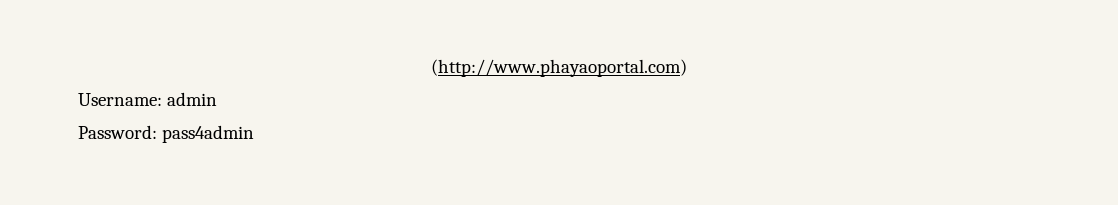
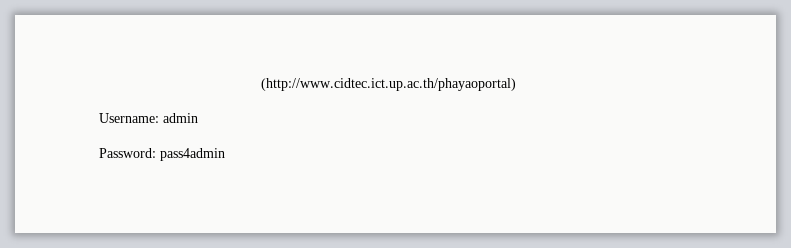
- (http://www.phayaoportal.com)
+ (http://www.cidtec.ict.up.ac.th/phayaoportal)

